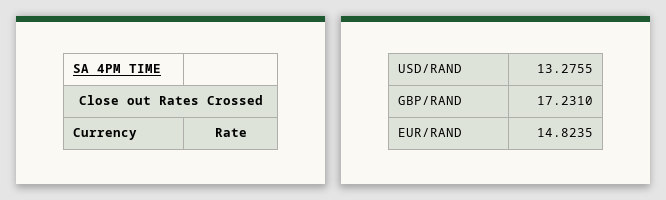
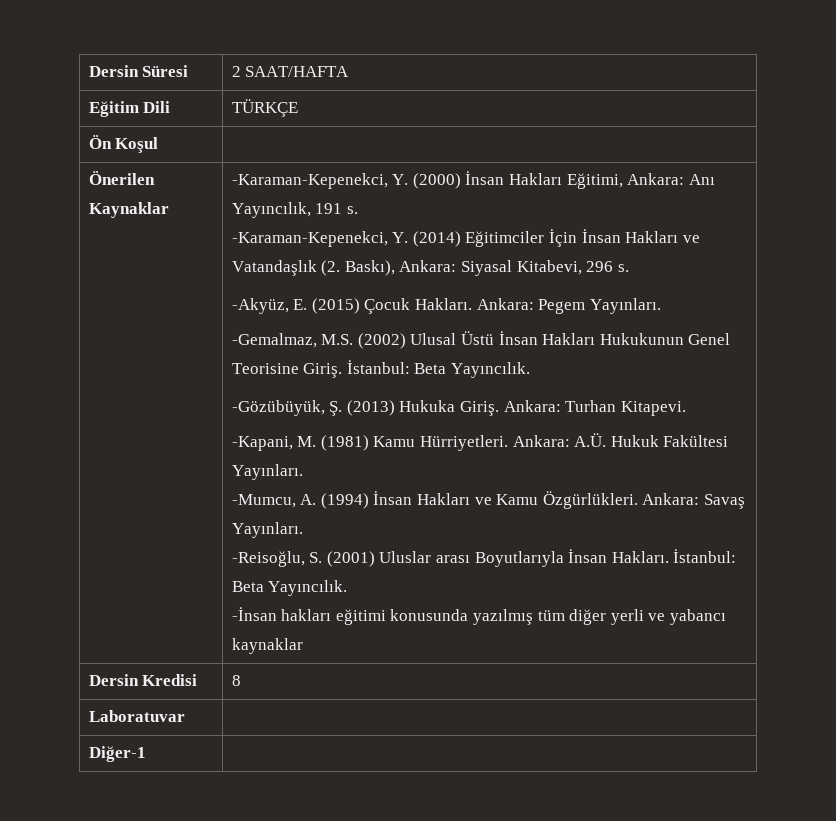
- SA 4PM TIME |
- Close out Rates Crossed
- Currency | Rate
- USD/RAND | 13.2755
- GBP/RAND | 17.2310
- EUR/RAND | 14.8235
+ Dersin Süresi | 2 SAAT/HAFTA
+ Eğitim Dili | TÜRKÇE
+ Ön Koşul |
+ Önerilen Kaynaklar | -Karaman-Kepenekci, Y. (2000) İnsan Hakları Eğitimi, Ankara: Anı Yayıncılık, 191 s.
+ -Karaman-Kepenekci, Y. (2014) Eğitimciler İçin İnsan Hakları ve Vatandaşlık (2. Baskı), Ankara: Siyasal Kitabevi, 296 s.
+ -Akyüz, E. (2015) Çocuk Hakları. Ankara: Pegem Yayınları.
+ -Gemalmaz, M.S. (2002) Ulusal Üstü İnsan Hakları Hukukunun Genel Teorisine Giriş. İstanbul: Beta Yayıncılık.
+ -Gözübüyük, Ş. (2013) Hukuka Giriş. Ankara: Turhan Kitapevi.
+ -Kapani, M. (1981) Kamu Hürriyetleri. Ankara: A.Ü. Hukuk Fakültesi Yayınları.
+ -Mumcu, A. (1994) İnsan Hakları ve Kamu Özgürlükleri. Ankara: Savaş Yayınları.
+ -Reisoğlu, S. (2001) Uluslar arası Boyutlarıyla İnsan Hakları. İstanbul: Beta Yayıncılık.
+ -İnsan hakları eğitimi konusunda yazılmış tüm diğer yerli ve yabancı kaynaklar
+ Dersin Kredisi | 8
+ Laboratuvar |
+ Diğer-1 |

